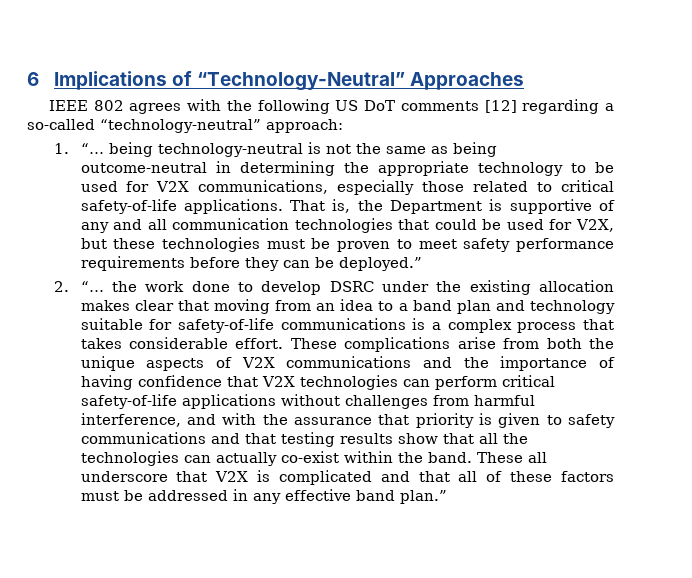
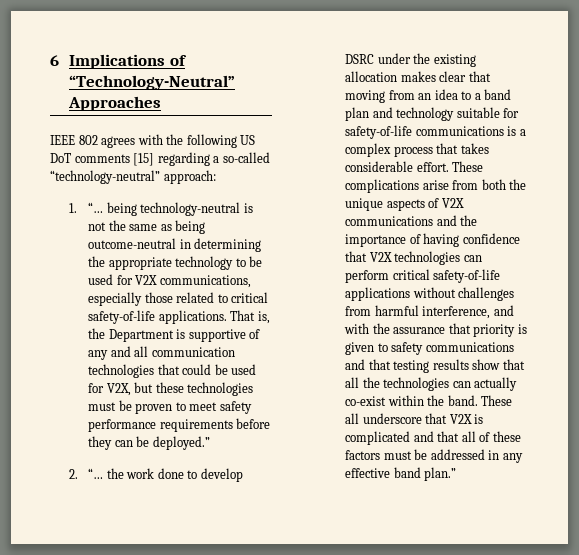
- IEEE 802 agrees with the following US DoT comments [12] regarding a so-called “technology-neutral” approach:
+ IEEE 802 agrees with the following US DoT comments [15] regarding a so-called “technology-neutral” approach:

